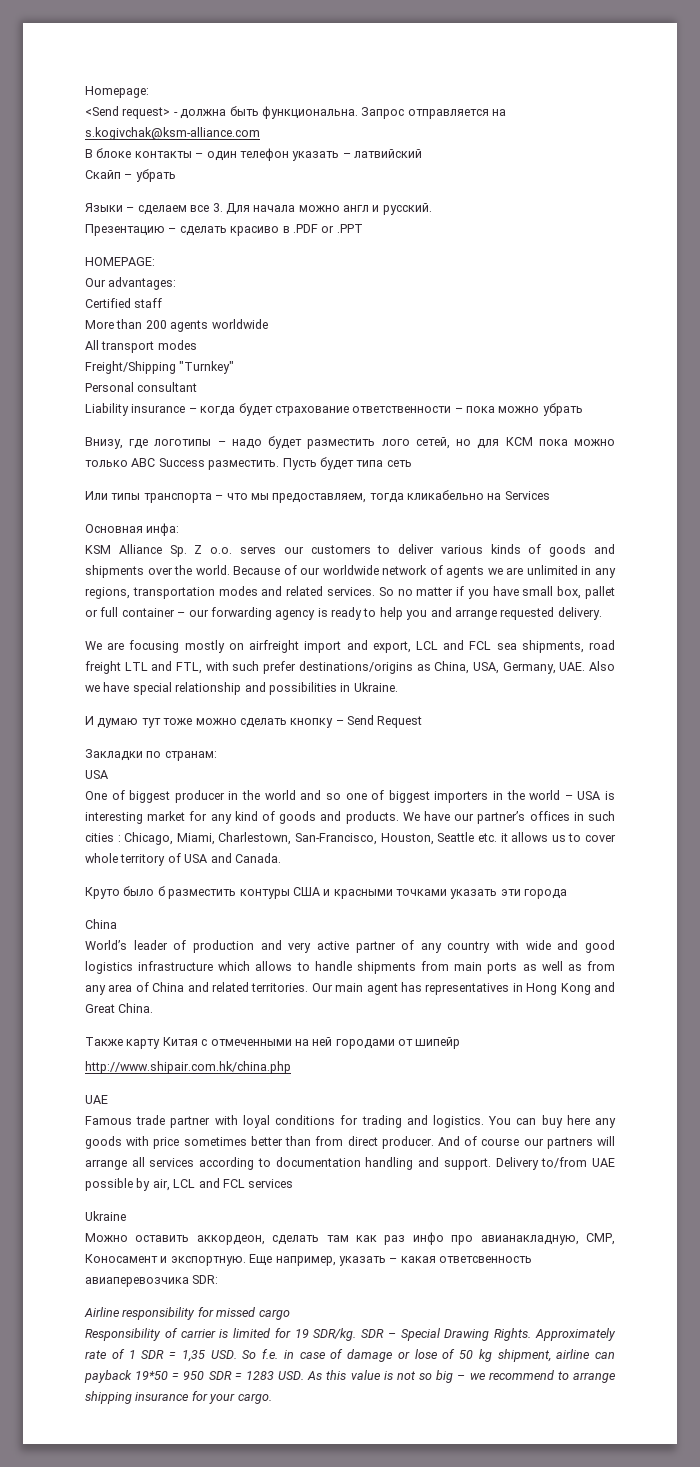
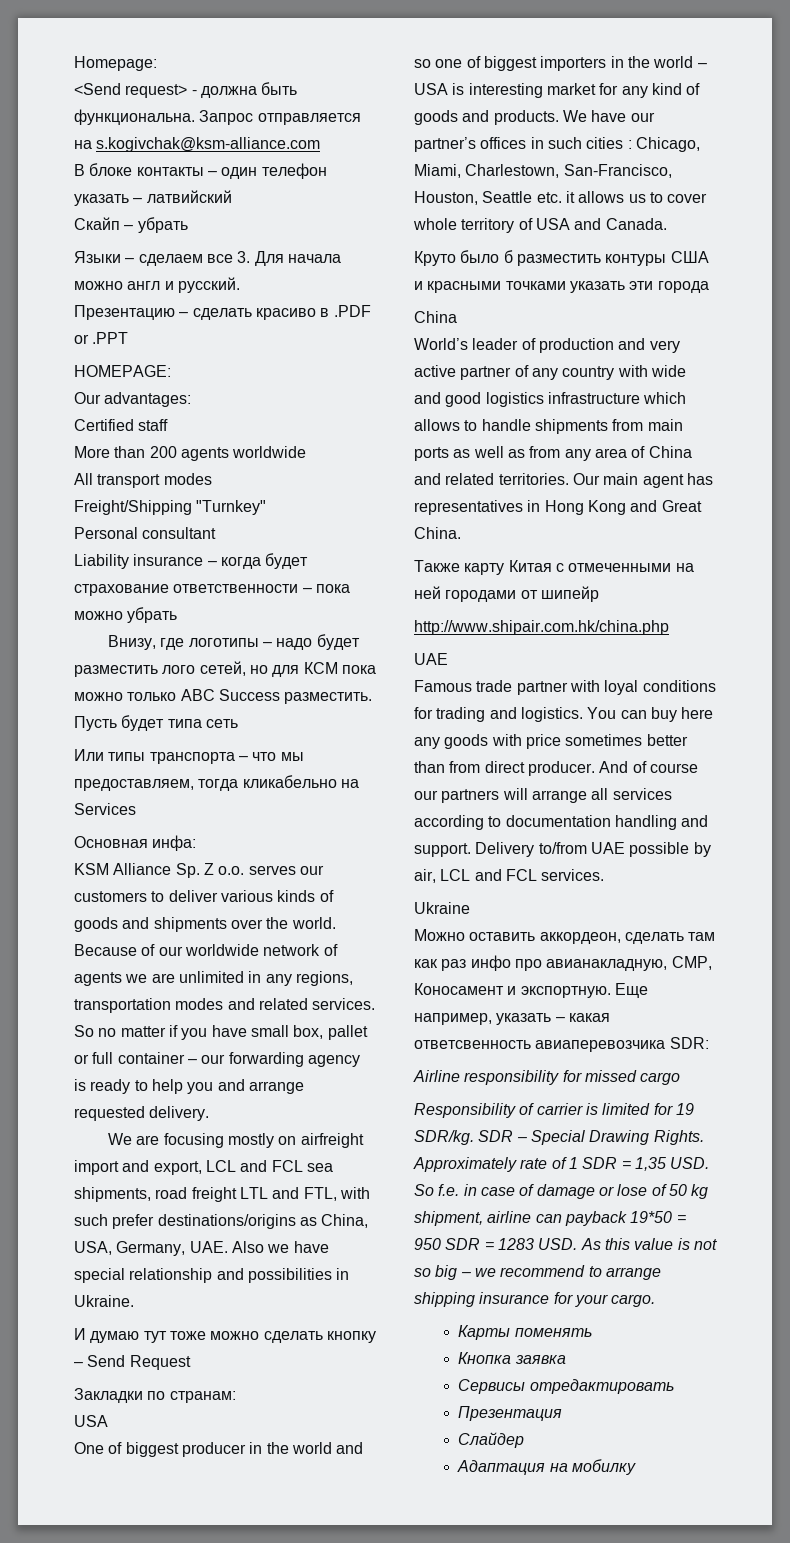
- Delivery to/from UAE possible by air, LCL and FCL services
+ Delivery to/from UAE possible by air, LCL and FCL services.
+ Карты поменять
+ Кнопка заявка
+ Сервисы отредактировать
+ Презентация
+ Слайдер
+ Адаптация на мобилку

